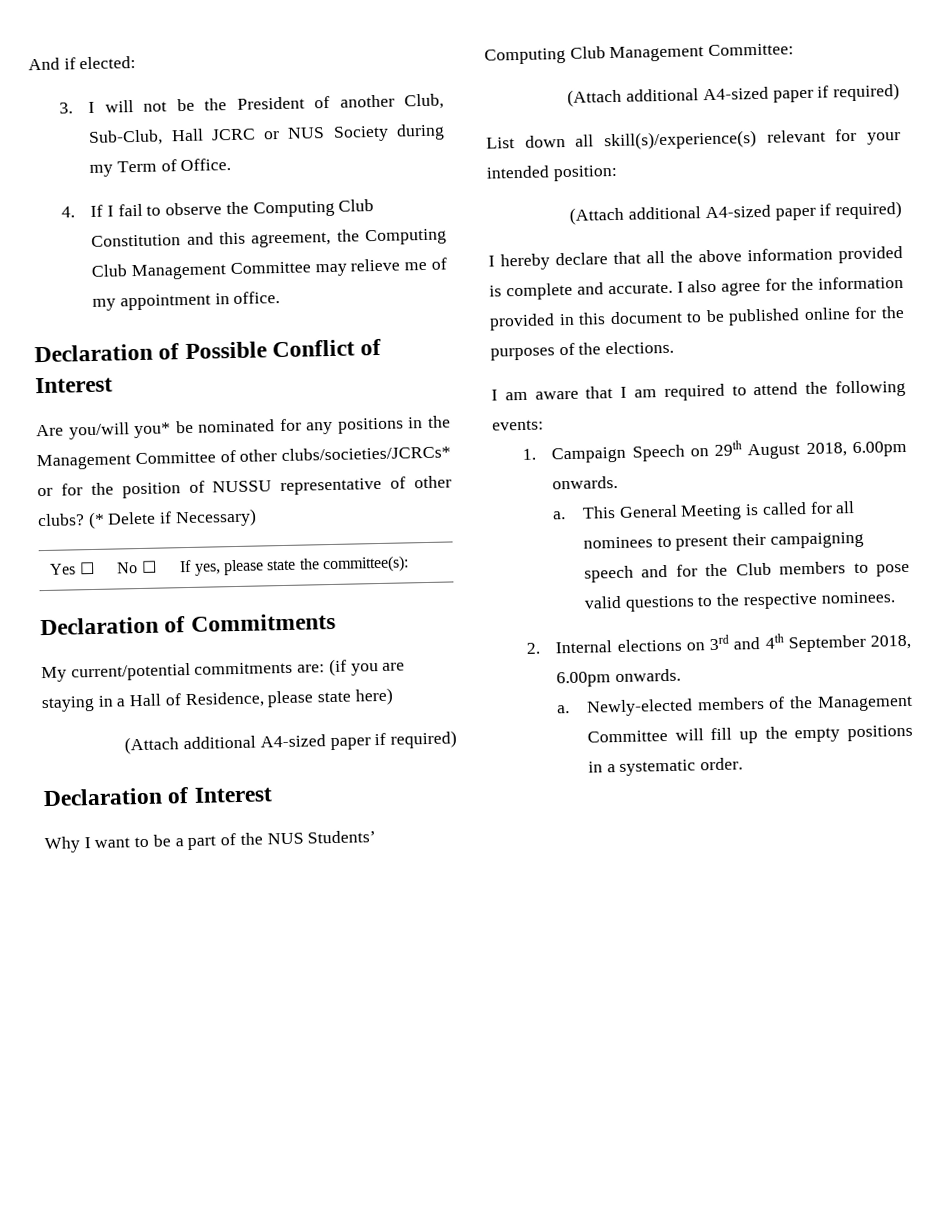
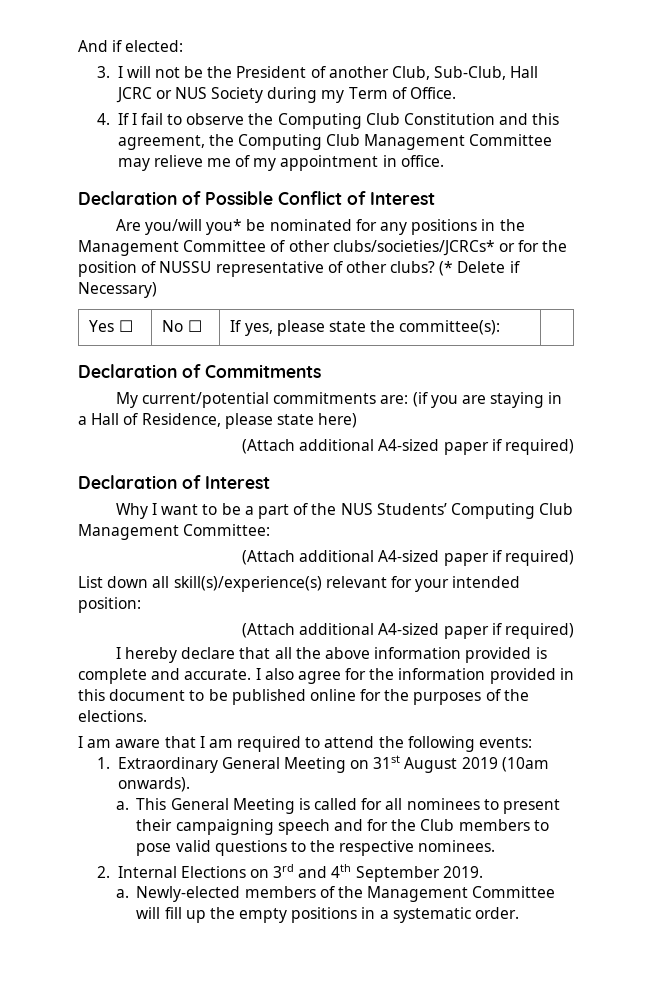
- 1. Campaign Speech on 29th August 2018, 6.00pm onwards.
+ 1. Extraordinary General Meeting on 31st August 2019 (10am onwards).
- 2. Internal elections on 3rd and 4th September 2018, 6.00pm onwards.
+ 2. Internal Elections on 3rd and 4th September 2019.

